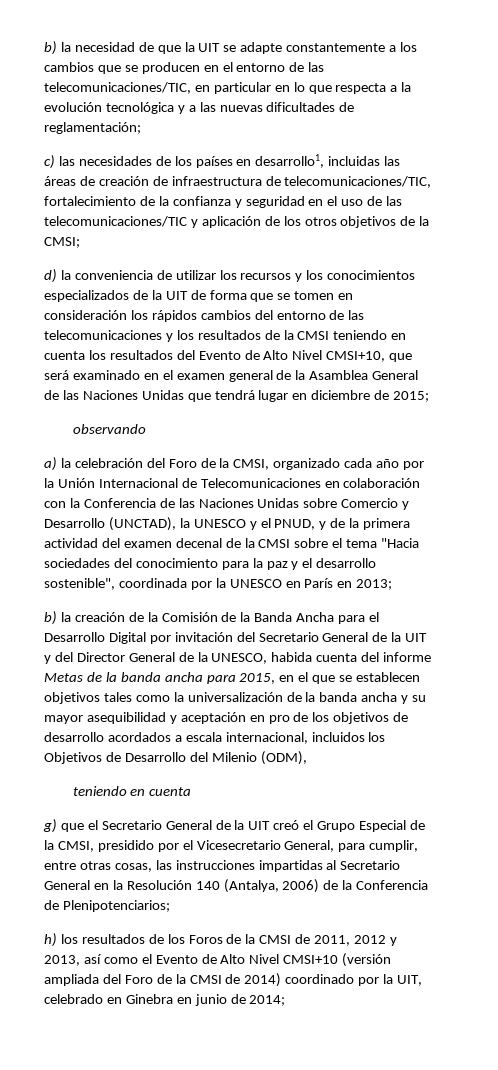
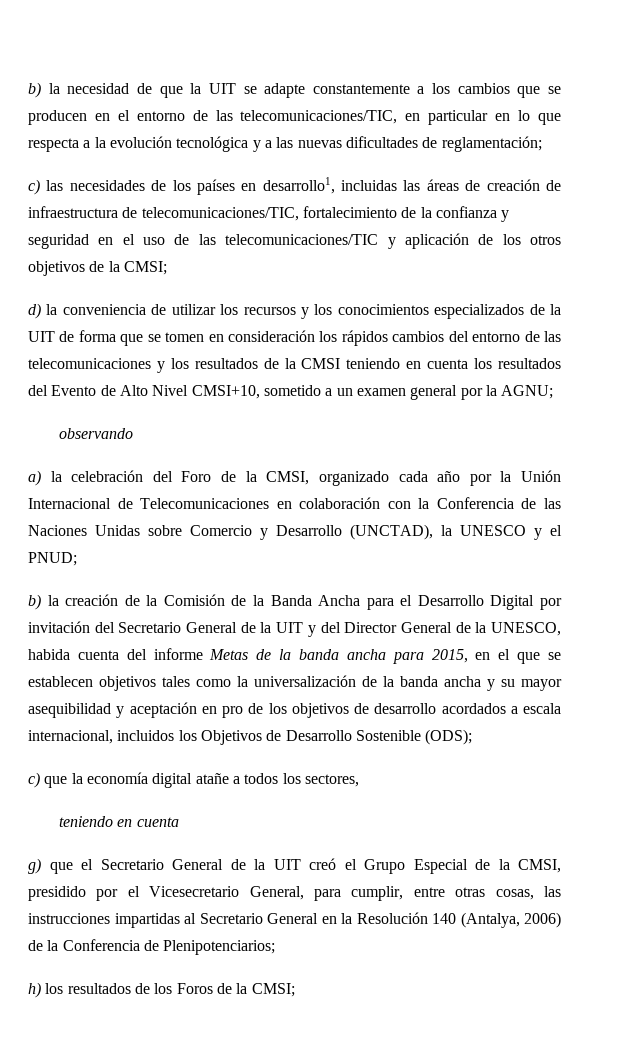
- d) la conveniencia de utilizar los recursos y los conocimientos especializados de la UIT de forma que se tomen en consideración los rápidos cambios del entorno de las telecomunicaciones y los resultados de la CMSI teniendo en cuenta los resultados del Evento de Alto Nivel CMSI+10, que será examinado en el examen general de la Asamblea General de las Naciones Unidas que tendrá lugar en diciembre de 2015;
+ d) la conveniencia de utilizar los recursos y los conocimientos especializados de la UIT de forma que se tomen en consideración los rápidos cambios del entorno de las telecomunicaciones y los resultados de la CMSI teniendo en cuenta los resultados del Evento de Alto Nivel CMSI+10, sometido a un examen general por la AGNU;
- a) la celebración del Foro de la CMSI, organizado cada año por la Unión Internacional de Telecomunicaciones en colaboración con la Conferencia de las Naciones Unidas sobre Comercio y Desarrollo (UNCTAD), la UNESCO y el PNUD, y de la primera actividad del examen decenal de la CMSI sobre el tema "Hacia sociedades del conocimiento para la paz y el desarrollo sostenible", coordinada por la UNESCO en París en 2013;
+ a) la celebración del Foro de la CMSI, organizado cada año por la Unión Internacional de Telecomunicaciones en colaboración con la Conferencia de las Naciones Unidas sobre Comercio y Desarrollo (UNCTAD), la UNESCO y el PNUD;
- b) la creación de la Comisión de la Banda Ancha para el Desarrollo Digital por invitación del Secretario General de la UIT y del Director General de la UNESCO, habida cuenta del informe Metas de la banda ancha para 2015, en el que se establecen objetivos tales como la universalización de la banda ancha y su mayor asequibilidad y aceptación en pro de los objetivos de desarrollo acordados a escala internacional, incluidos los Objetivos de Desarrollo del Milenio (ODM),
+ b) la creación de la Comisión de la Banda Ancha para el Desarrollo Digital por invitación del Secretario General de la UIT y del Director General de la UNESCO, habida cuenta del informe Metas de la banda ancha para 2015, en el que se establecen objetivos tales como la universalización de la banda ancha y su mayor asequibilidad y aceptación en pro de los objetivos de desarrollo acordados a escala internacional, incluidos los Objetivos de Desarrollo Sostenible (ODS);
+ c) que la economía digital atañe a todos los sectores,
- h) los resultados de los Foros de la CMSI de 2011, 2012 y 2013, así como el Evento de Alto Nivel CMSI+10 (versión ampliada del Foro de la CMSI de 2014) coordinado por la UIT, celebrado en Ginebra en junio de 2014;
+ h) los resultados de los Foros de la CMSI;

